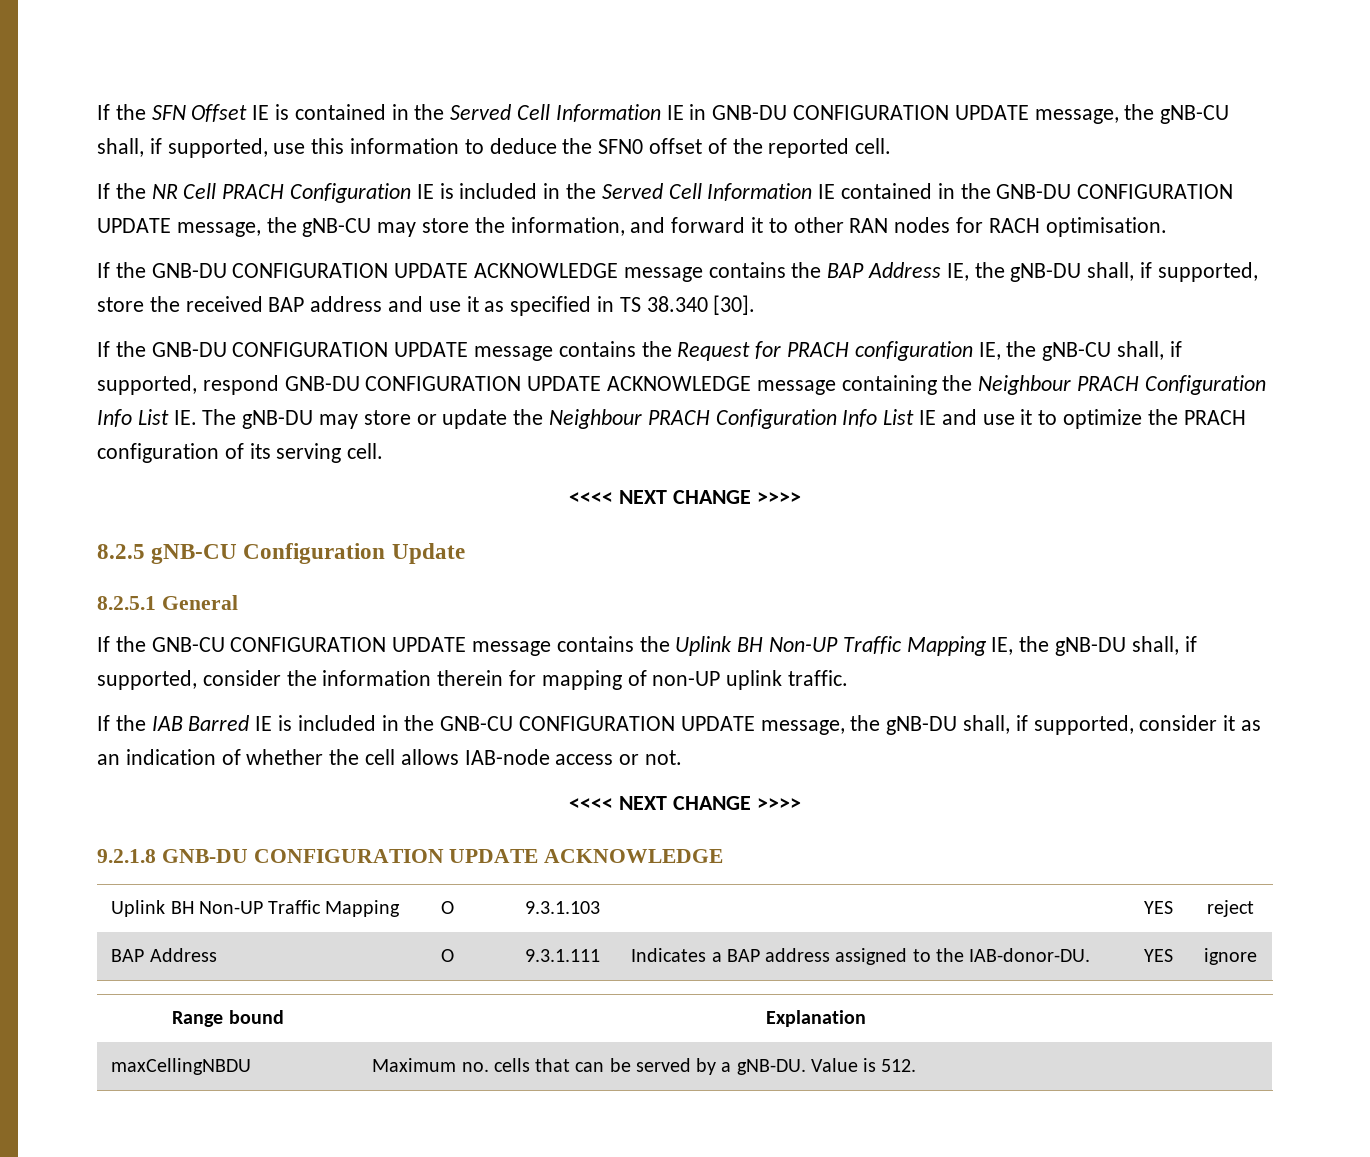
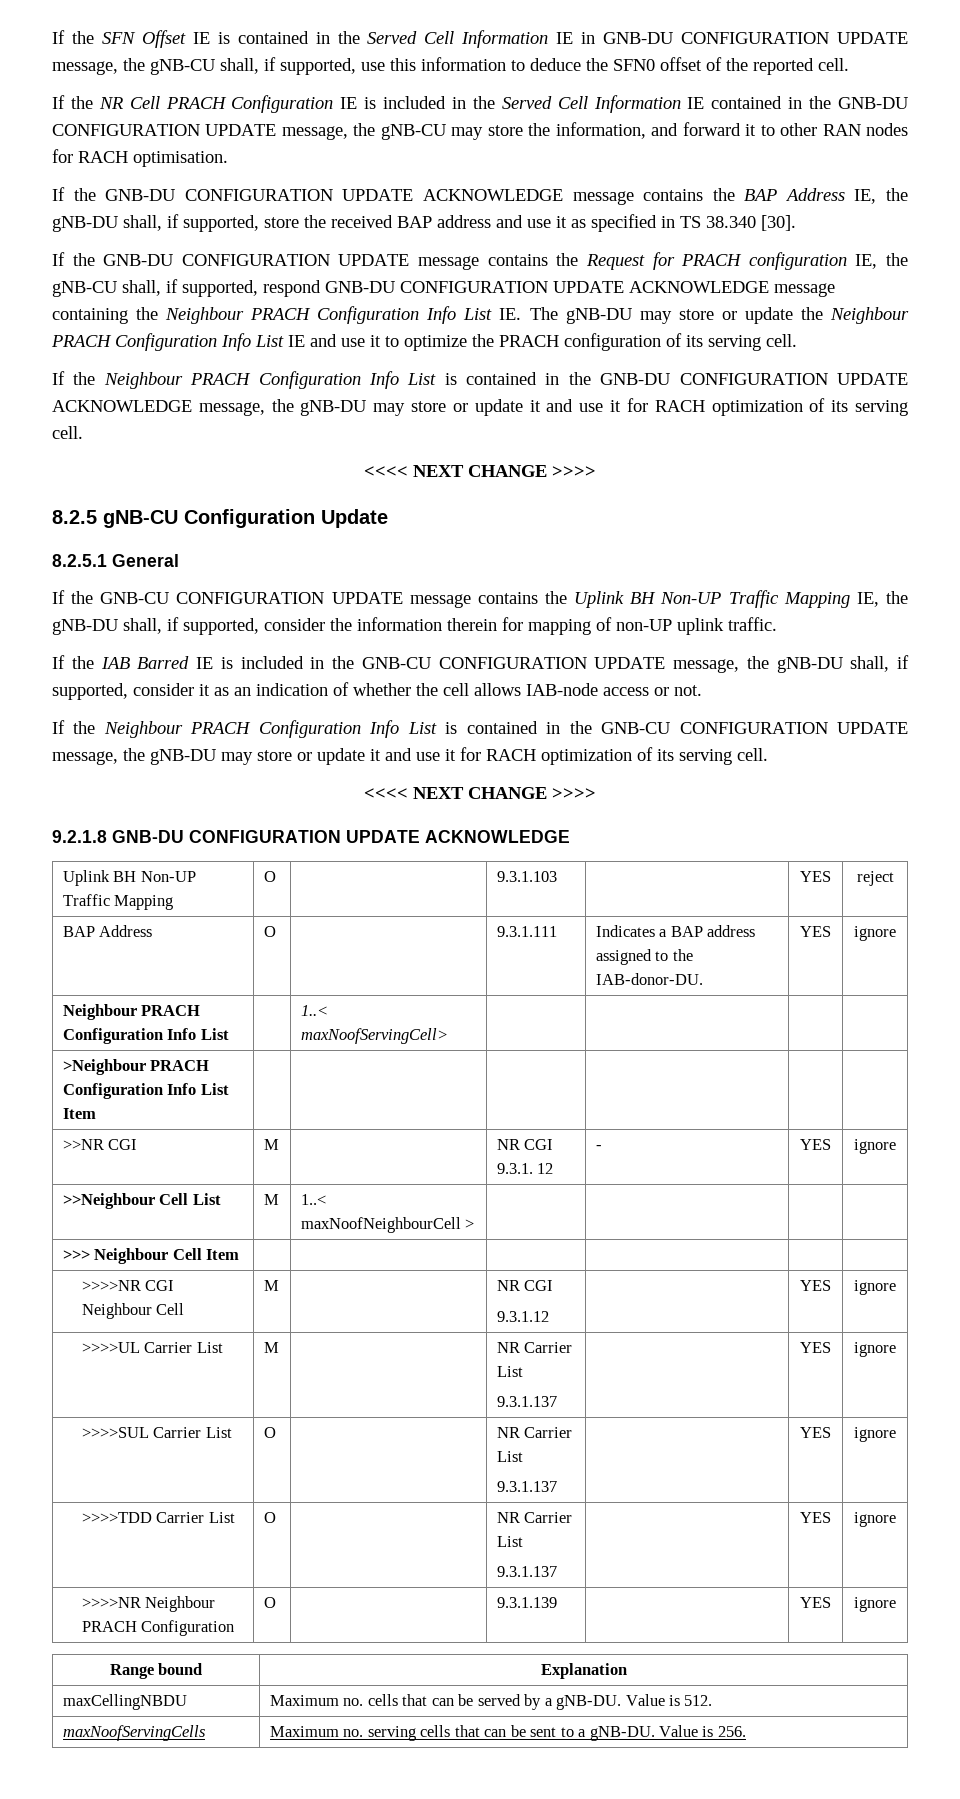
+ If the Neighbour PRACH Configuration Info List is contained in the GNB-DU CONFIGURATION UPDATE ACKNOWLEDGE message, the gNB-DU may store or update it and use it for RACH optimization of its serving cell.
+ If the Neighbour PRACH Configuration Info List is contained in the GNB-CU CONFIGURATION UPDATE message, the gNB-DU may store or update it and use it for RACH optimization of its serving cell.
+ Neighbour PRACH Configuration Info List | | 1..< maxNoofServingCell> | | | |
+ >Neighbour PRACH Configuration Info List Item | | | | | |
+ >>NR CGI | M | | NR CGI 9.3.1. 12 | - | YES | ignore
+ >>Neighbour Cell List | M | 1..< maxNoofNeighbourCell > | | | |
+ >>> Neighbour Cell Item | | | | | |
+ >>>>NR CGI Neighbour Cell | M | | NR CGI
+ 9.3.1.12 | | YES | ignore
+ >>>>UL Carrier List | M | | NR Carrier List
+ 9.3.1.137 | | YES | ignore
+ >>>>SUL Carrier List | O | | NR Carrier List
+ 9.3.1.137 | | YES | ignore
+ >>>>TDD Carrier List | O | | NR Carrier List
+ 9.3.1.137 | | YES | ignore
+ >>>>NR Neighbour PRACH Configuration | O | | 9.3.1.139 | | YES | ignore
+ maxNoofServingCells | Maximum no. serving cells that can be sent to a gNB-DU. Value is 256.

